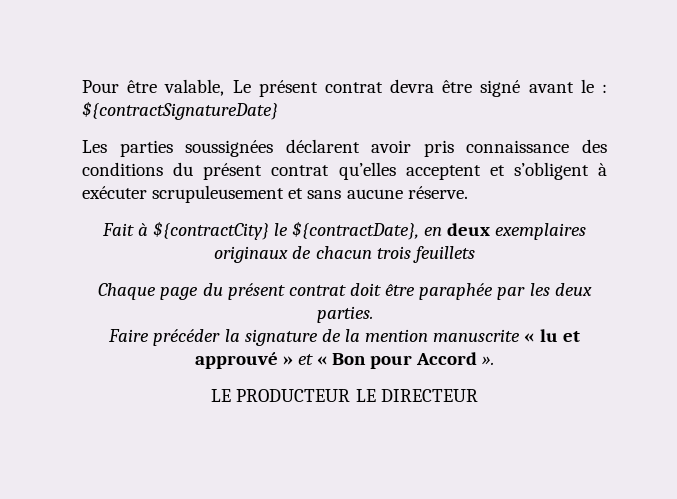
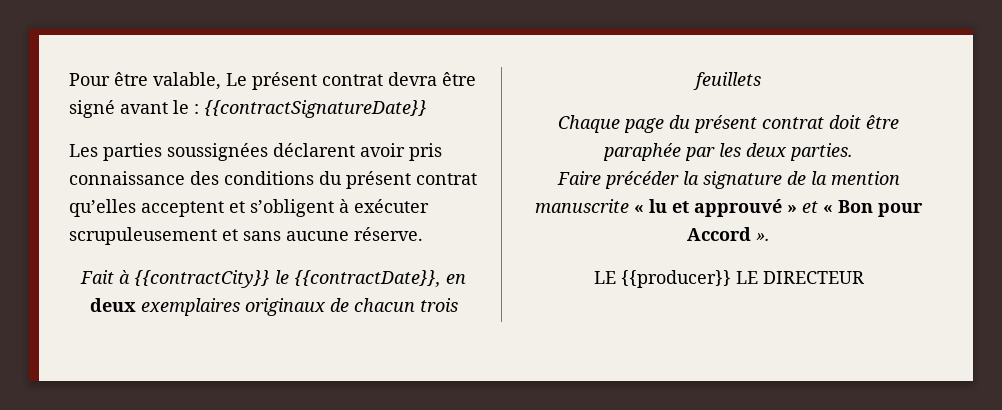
- Pour être valable, Le présent contrat devra être signé avant le : ${contractSignatureDate}
+ Pour être valable, Le présent contrat devra être signé avant le : {{contractSignatureDate}}
- Fait à ${contractCity} le ${contractDate}, en deux exemplaires originaux de chacun trois feuillets
+ Fait à {{contractCity}} le {{contractDate}}, en deux exemplaires originaux de chacun trois feuillets
- LE PRODUCTEUR LE DIRECTEUR
+ LE {{producer}} LE DIRECTEUR

